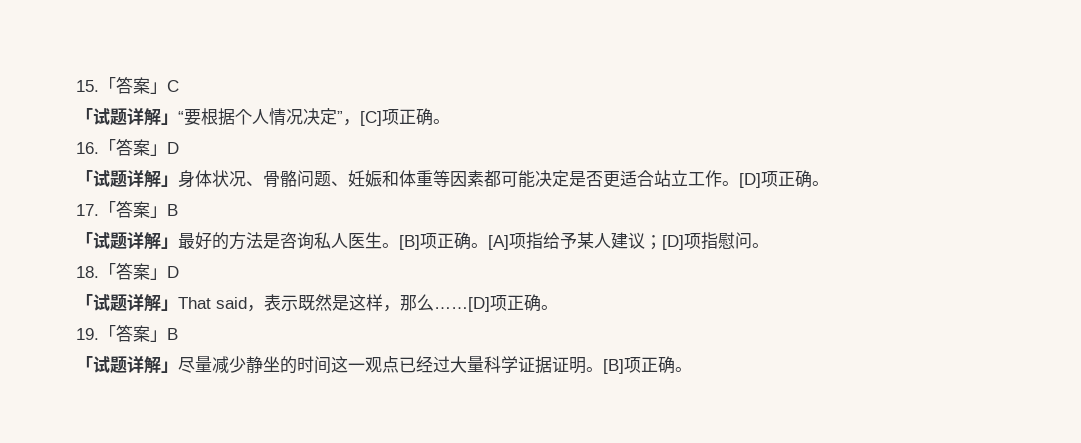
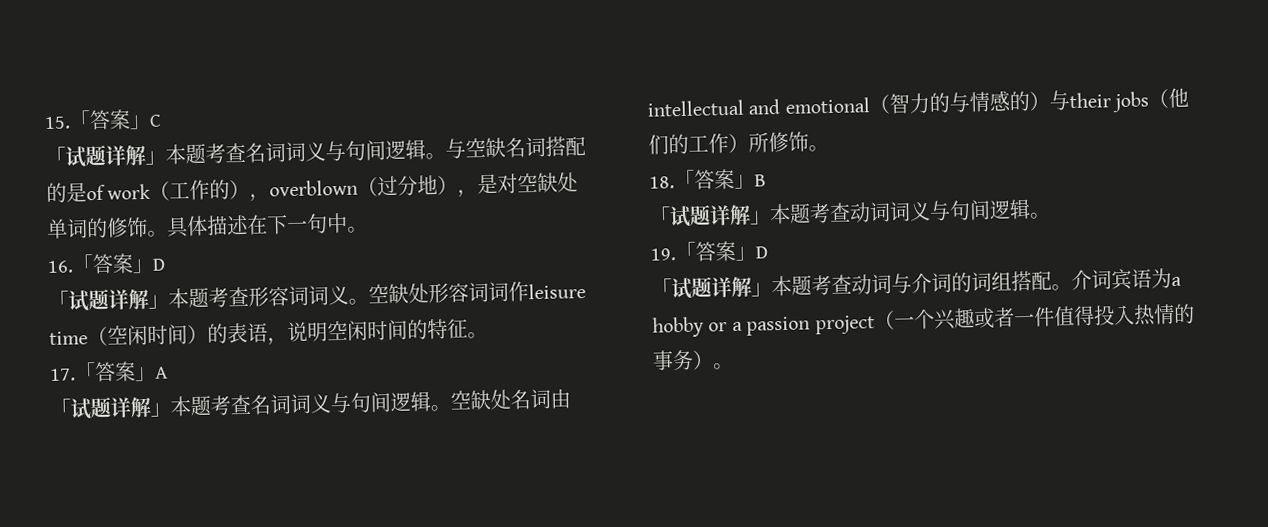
- 「试题详解」“要根据个人情况决定”，[C]项正确。
+ 「试题详解」本题考查名词词义与句间逻辑。与空缺名词搭配的是of work（工作的），overblown（过分地），是对空缺处单词的修饰。具体描述在下一句中。
- 「试题详解」身体状况、骨骼问题、妊娠和体重等因素都可能决定是否更适合站立工作。[D]项正确。
- 17.「答案」B
- 「试题详解」最好的方法是咨询私人医生。[B]项正确。[A]项指给予某人建议；[D]项指慰问。
- 18.「答案」D
- 「试题详解」That said，表示既然是这样，那么……[D]项正确。
- 19.「答案」B
- 「试题详解」尽量减少静坐的时间这一观点已经过大量科学证据证明。[B]项正确。
+ 「试题详解」本题考查形容词词义。空缺处形容词词作leisure time（空闲时间）的表语，说明空闲时间的特征。
+ 17.「答案」A
+ 「试题详解」本题考查名词词义与句间逻辑。空缺处名词由intellectual and emotional（智力的与情感的）与their jobs（他们的工作）所修饰。
+ 18.「答案」B
+ 「试题详解」本题考查动词词义与句间逻辑。
+ 19.「答案」D
+ 「试题详解」本题考查动词与介词的词组搭配。介词宾语为a hobby or a passion project（一个兴趣或者一件值得投入热情的事务）。

